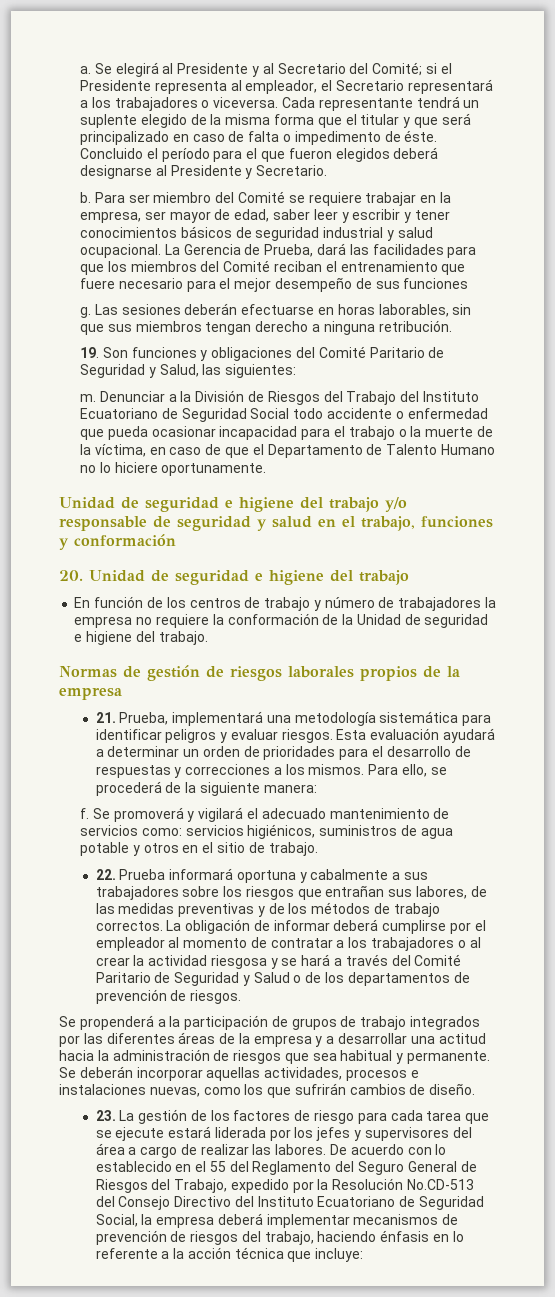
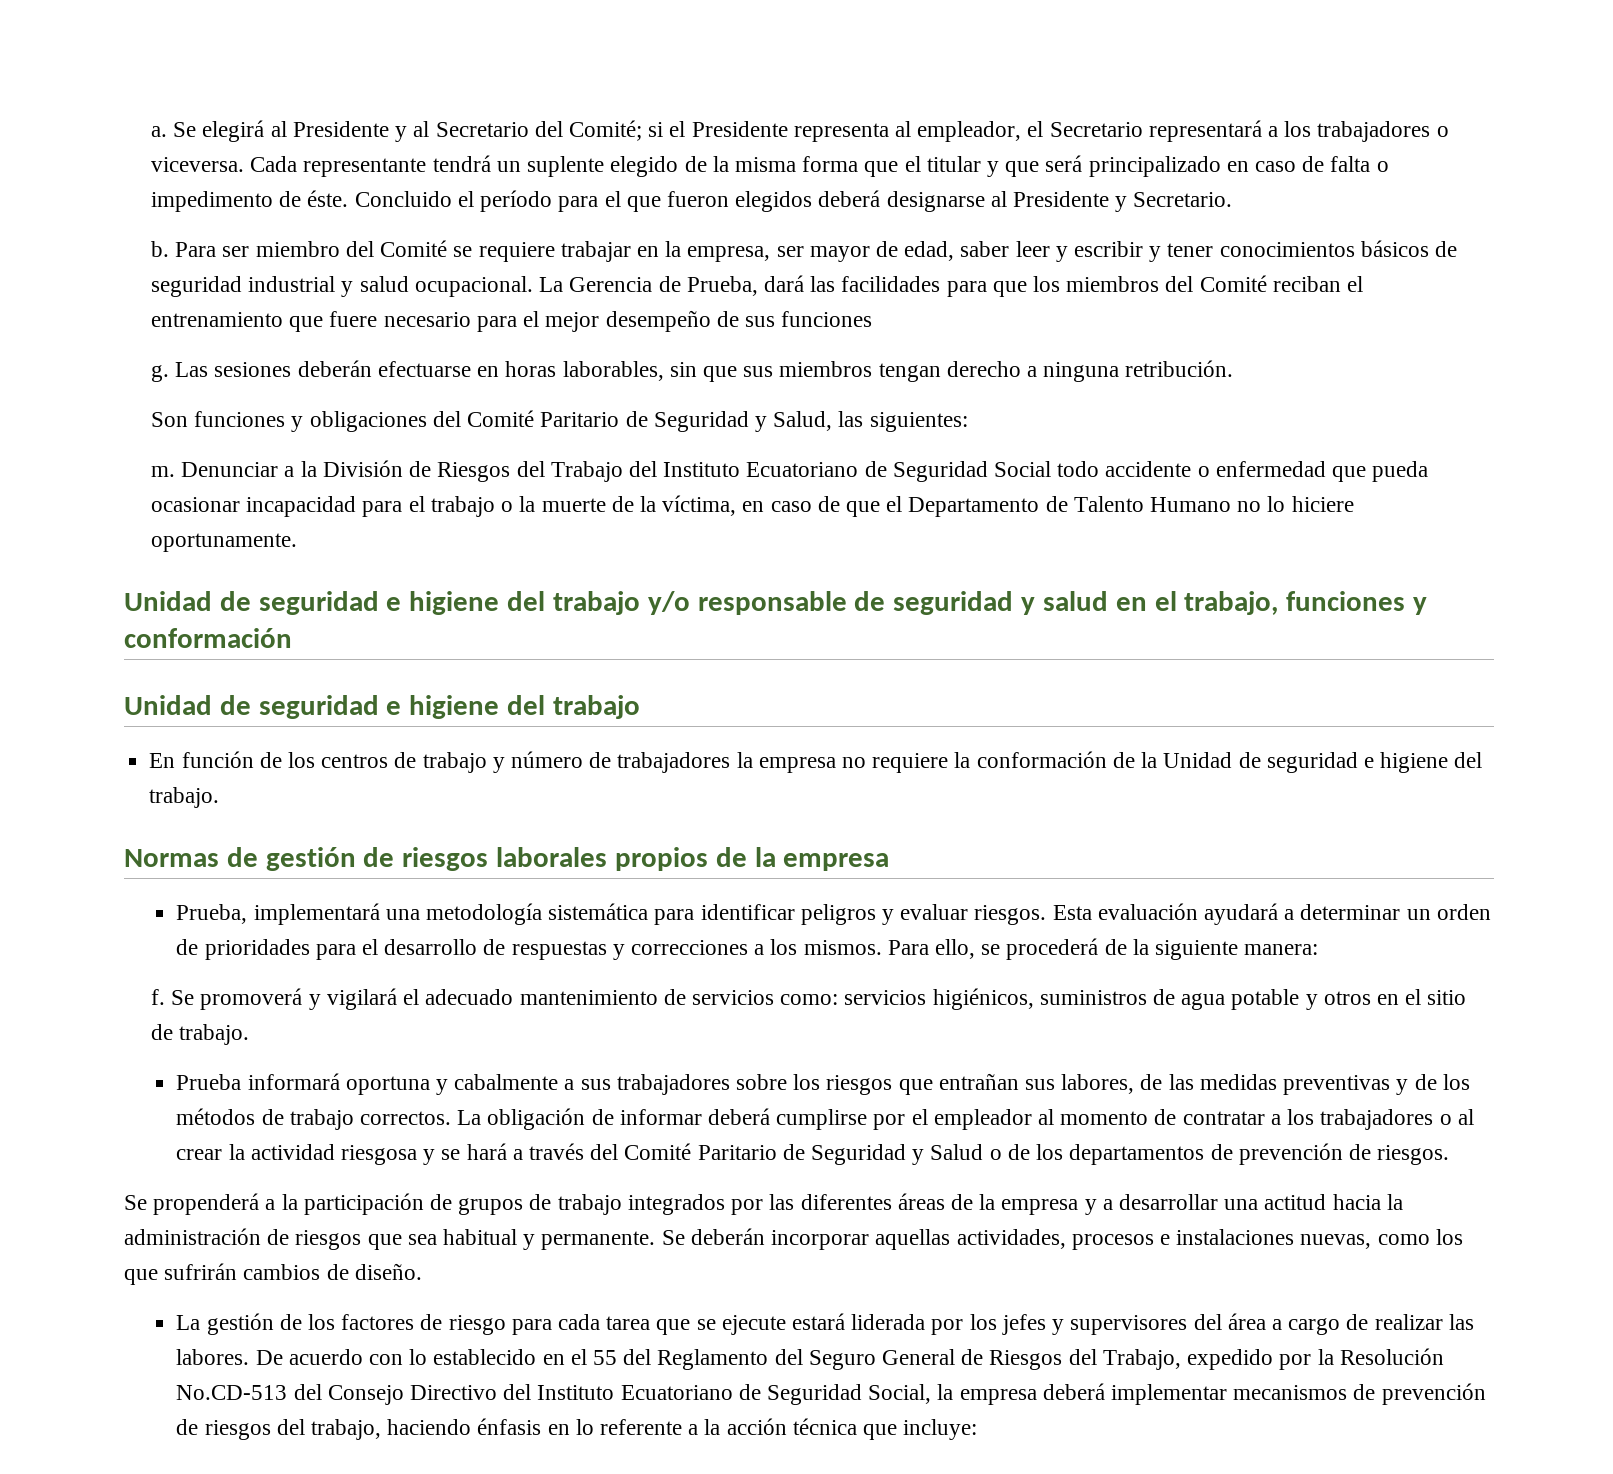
- 19. Son funciones y obligaciones del Comité Paritario de Seguridad y Salud, las siguientes:
+ Son funciones y obligaciones del Comité Paritario de Seguridad y Salud, las siguientes:
  Unidad de seguridad e higiene del trabajo y/o responsable de seguridad y salud en el trabajo, funciones y conformación
- 20. Unidad de seguridad e higiene del trabajo
+ Unidad de seguridad e higiene del trabajo
- 21. Prueba, implementará una metodología sistemática para identificar peligros y evaluar riesgos.
+ Prueba, implementará una metodología sistemática para identificar peligros y evaluar riesgos.
- 22. Prueba informará oportuna y cabalmente a sus trabajadores sobre los riesgos que entrañan sus labores, de las medidas preventivas y de los métodos de trabajo correctos.
+ Prueba informará oportuna y cabalmente a sus trabajadores sobre los riesgos que entrañan sus labores, de las medidas preventivas y de los métodos de trabajo correctos.
- 23. La gestión de los factores de riesgo para cada tarea que se ejecute estará liderada por los jefes y supervisores del área a cargo de realizar las labores.
+ La gestión de los factores de riesgo para cada tarea que se ejecute estará liderada por los jefes y supervisores del área a cargo de realizar las labores.

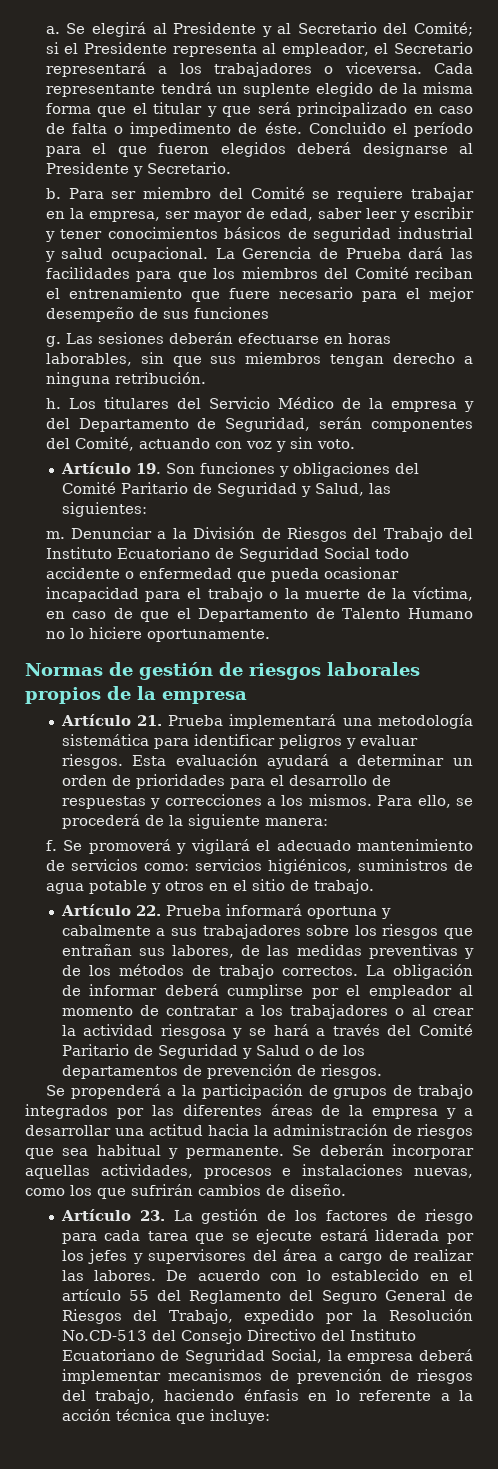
- La Gerencia de Prueba, dará las facilidades para que los miembros del Comité reciban el entrenamiento que fuere necesario para el mejor desempeño de sus funciones
+ La Gerencia de Prueba dará las facilidades para que los miembros del Comité reciban el entrenamiento que fuere necesario para el mejor desempeño de sus funciones
- Son funciones y obligaciones del Comité Paritario de Seguridad y Salud, las siguientes:
+ h. Los titulares del Servicio Médico de la empresa y del Departamento de Seguridad, serán componentes del Comité, actuando con voz y sin voto.
+ Artículo 19. Son funciones y obligaciones del Comité Paritario de Seguridad y Salud, las siguientes:
- Unidad de seguridad e higiene del trabajo y/o responsable de seguridad y salud en el trabajo, funciones y conformación
- Unidad de seguridad e higiene del trabajo
- En función de los centros de trabajo y número de trabajadores la empresa no requiere la conformación de la Unidad de seguridad e higiene del trabajo.
- Prueba, implementará una metodología sistemática para identificar peligros y evaluar riesgos.
+ Artículo 21. Prueba implementará una metodología sistemática para identificar peligros y evaluar riesgos.
- Prueba informará oportuna y cabalmente a sus trabajadores sobre los riesgos que entrañan sus labores, de las medidas preventivas y de los métodos de trabajo correctos.
+ Artículo 22. Prueba informará oportuna y cabalmente a sus trabajadores sobre los riesgos que entrañan sus labores, de las medidas preventivas y de los métodos de trabajo correctos.
- La gestión de los factores de riesgo para cada tarea que se ejecute estará liderada por los jefes y supervisores del área a cargo de realizar las labores.
+ Artículo 23. La gestión de los factores de riesgo para cada tarea que se ejecute estará liderada por los jefes y supervisores del área a cargo de realizar las labores.
- De acuerdo con lo establecido en el 55 del Reglamento del Seguro General de Riesgos del Trabajo, expedido por la Resolución No.CD-513 del Consejo Directivo del Instituto Ecuatoriano de Seguridad Social, la empresa deberá implementar mecanismos de prevención de riesgos del trabajo, haciendo énfasis en lo referente a la acción técnica que incluye:
+ De acuerdo con lo establecido en el artículo 55 del Reglamento del Seguro General de Riesgos del Trabajo, expedido por la Resolución No.CD-513 del Consejo Directivo del Instituto Ecuatoriano de Seguridad Social, la empresa deberá implementar mecanismos de prevención de riesgos del trabajo, haciendo énfasis en lo referente a la acción técnica que incluye:

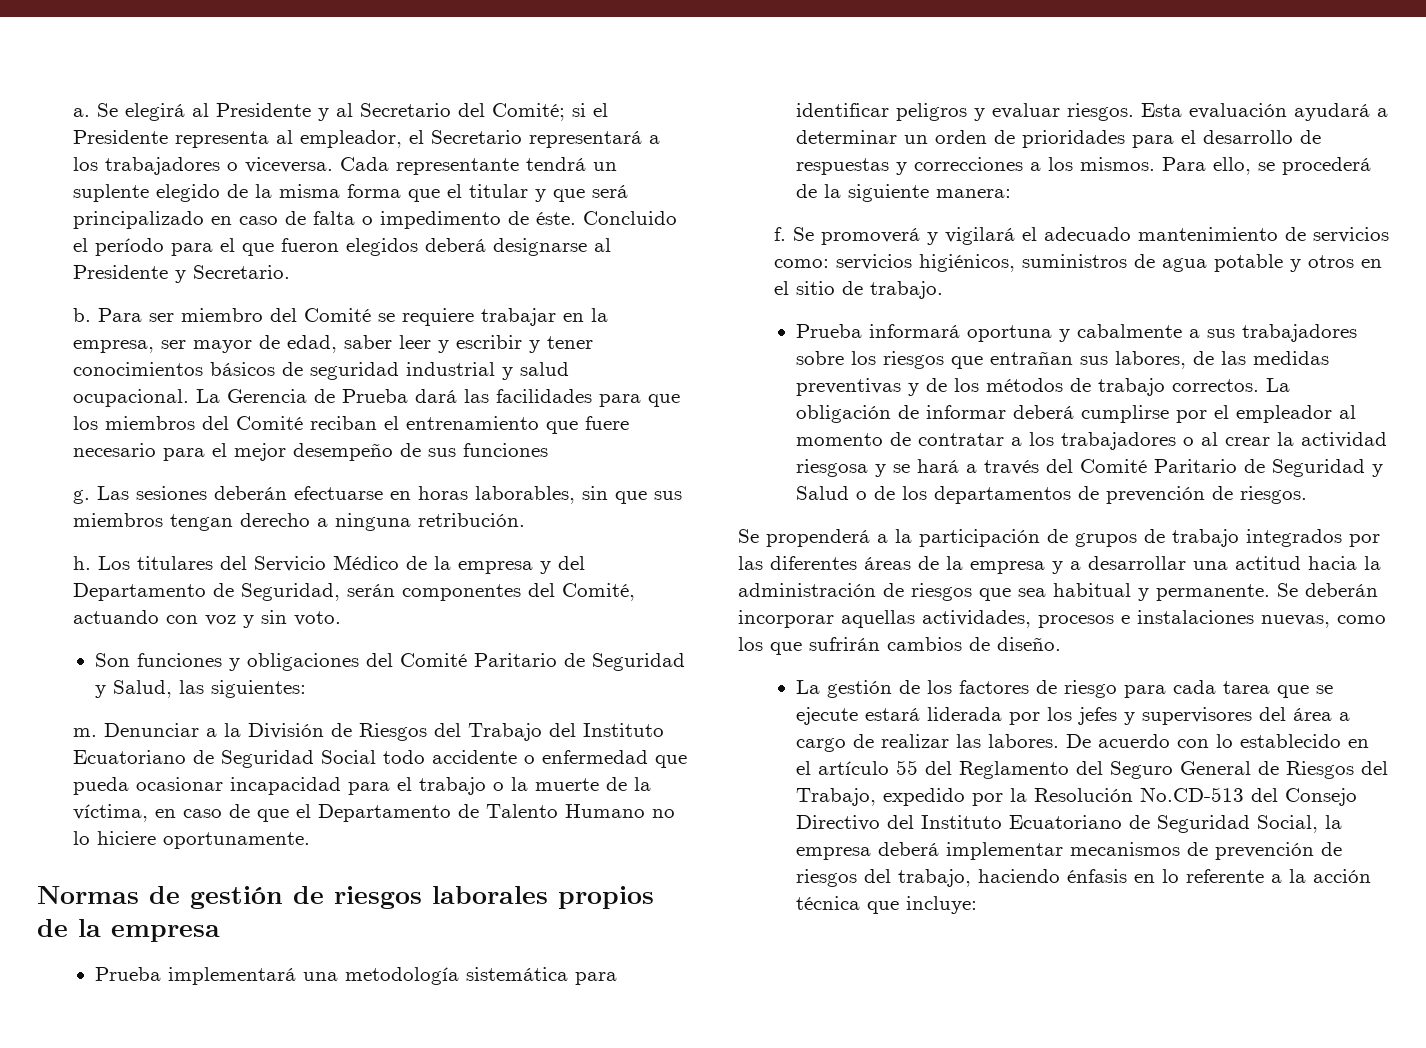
- Artículo 19. Son funciones y obligaciones del Comité Paritario de Seguridad y Salud, las siguientes:
+ Son funciones y obligaciones del Comité Paritario de Seguridad y Salud, las siguientes:
- Artículo 21. Prueba implementará una metodología sistemática para identificar peligros y evaluar riesgos.
+ Prueba implementará una metodología sistemática para identificar peligros y evaluar riesgos.
- Artículo 22. Prueba informará oportuna y cabalmente a sus trabajadores sobre los riesgos que entrañan sus labores, de las medidas preventivas y de los métodos de trabajo correctos.
+ Prueba informará oportuna y cabalmente a sus trabajadores sobre los riesgos que entrañan sus labores, de las medidas preventivas y de los métodos de trabajo correctos.
- Artículo 23. La gestión de los factores de riesgo para cada tarea que se ejecute estará liderada por los jefes y supervisores del área a cargo de realizar las labores.
+ La gestión de los factores de riesgo para cada tarea que se ejecute estará liderada por los jefes y supervisores del área a cargo de realizar las labores.

